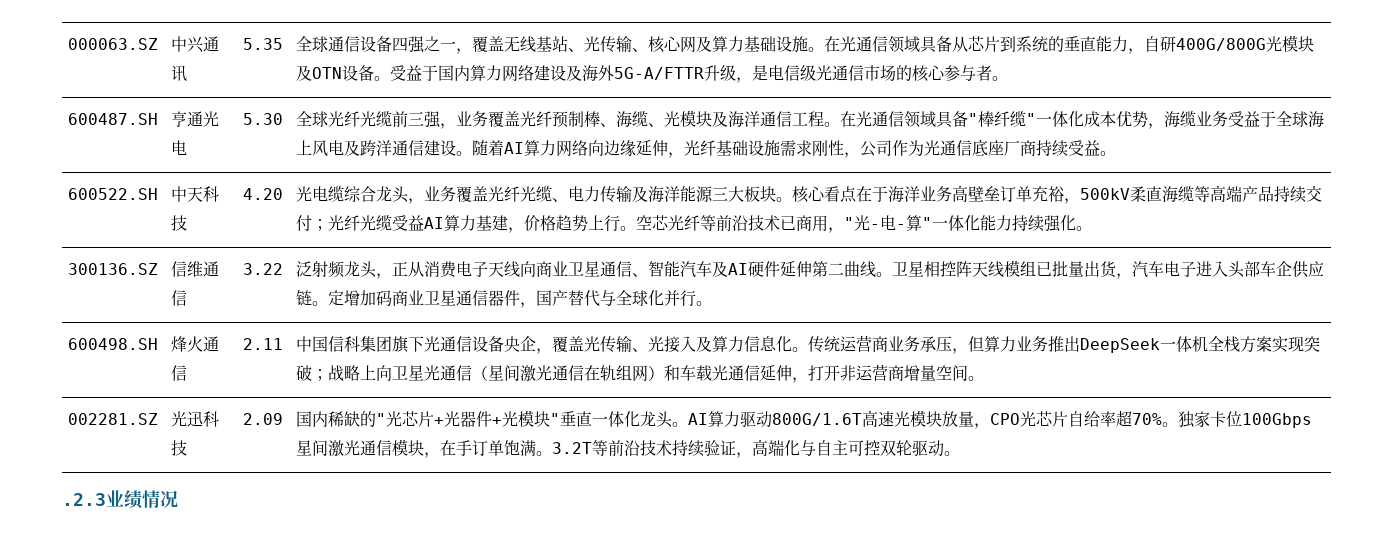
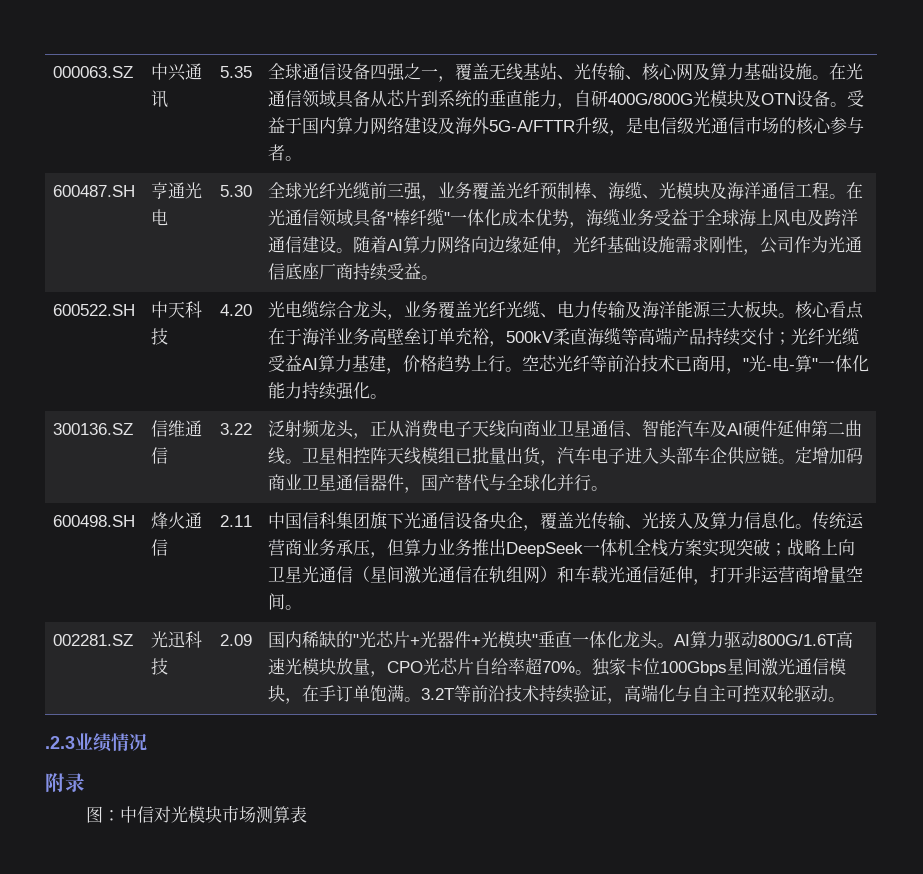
+ 附录
+ 图：中信对光模块市场测算表

